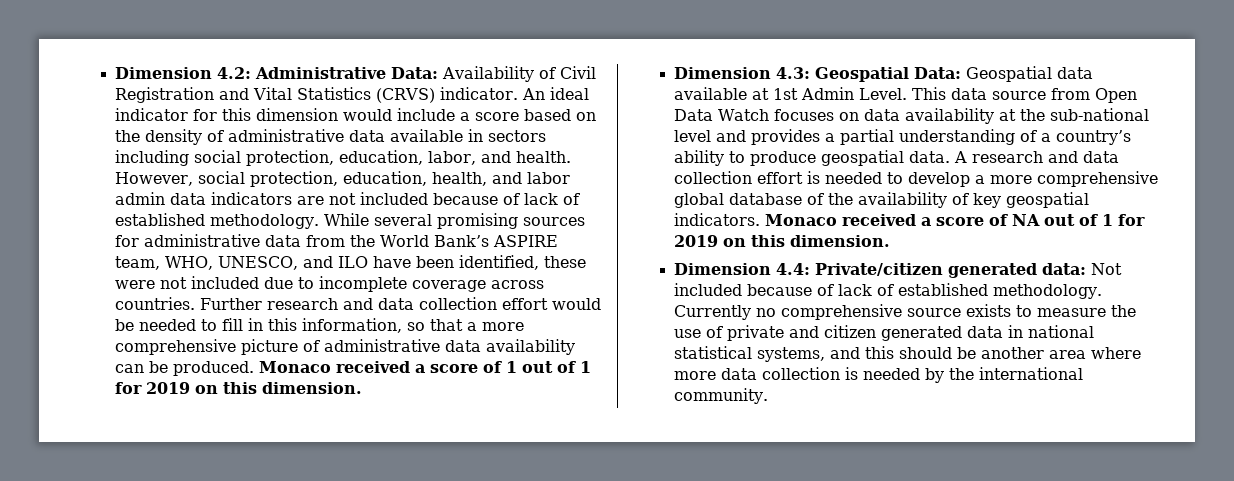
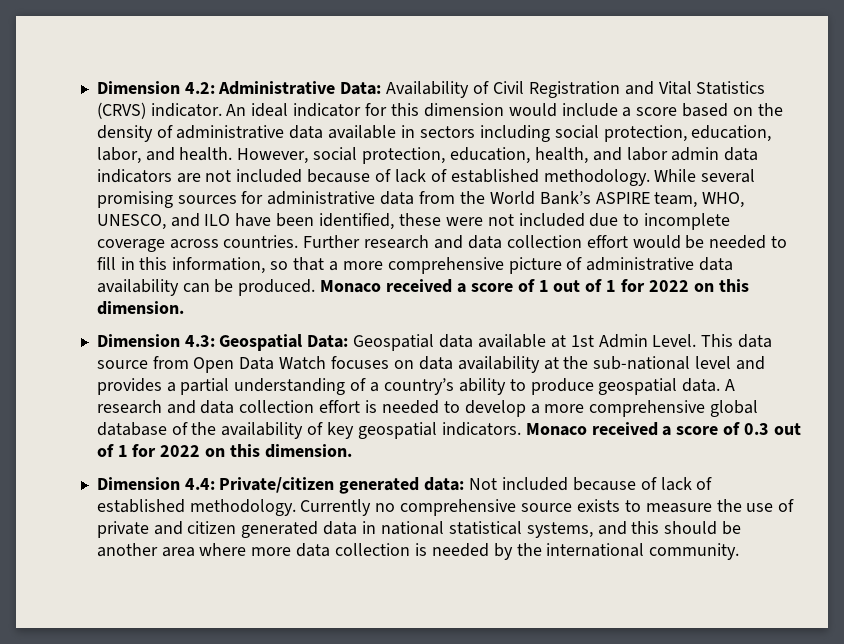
- Monaco received a score of 1 out of 1 for 2019 on this dimension.
+ Monaco received a score of 1 out of 1 for 2022 on this dimension.
- Monaco received a score of NA out of 1 for 2019 on this dimension.
+ Monaco received a score of 0.3 out of 1 for 2022 on this dimension.

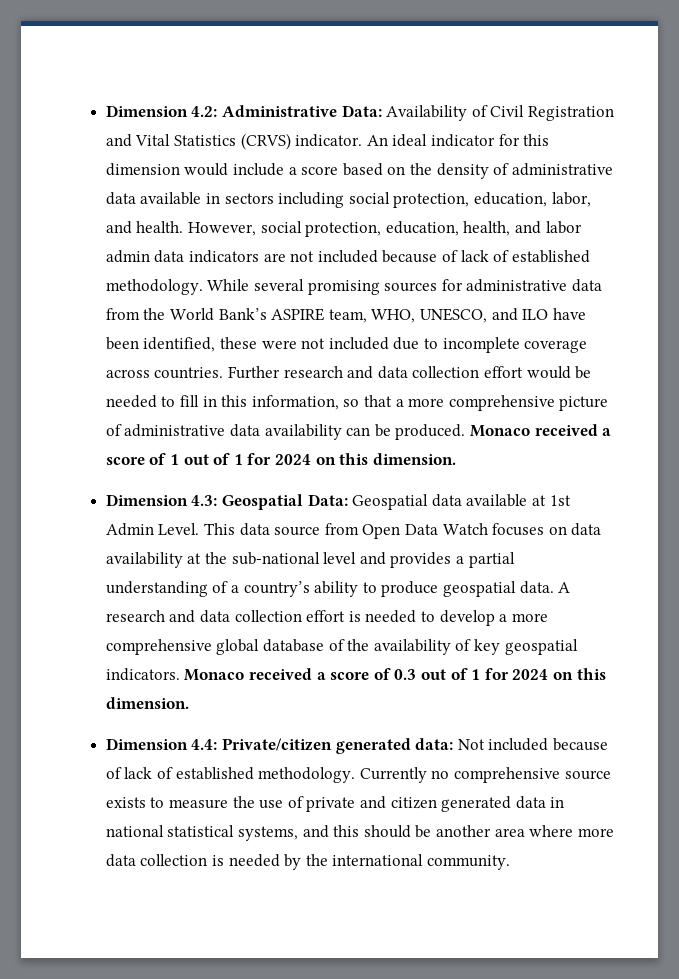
- Monaco received a score of 1 out of 1 for 2022 on this dimension.
+ Monaco received a score of 1 out of 1 for 2024 on this dimension.
- Monaco received a score of 0.3 out of 1 for 2022 on this dimension.
+ Monaco received a score of 0.3 out of 1 for 2024 on this dimension.

